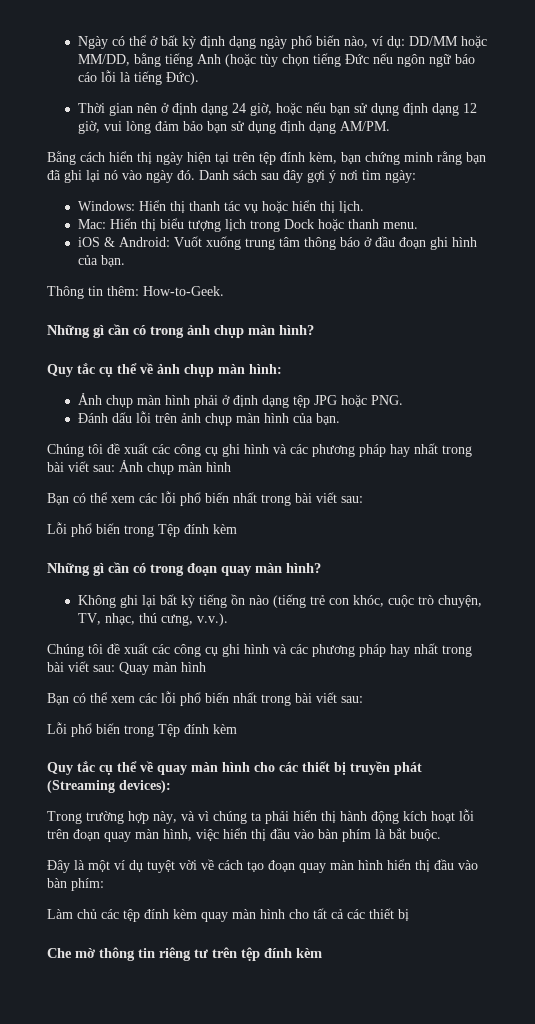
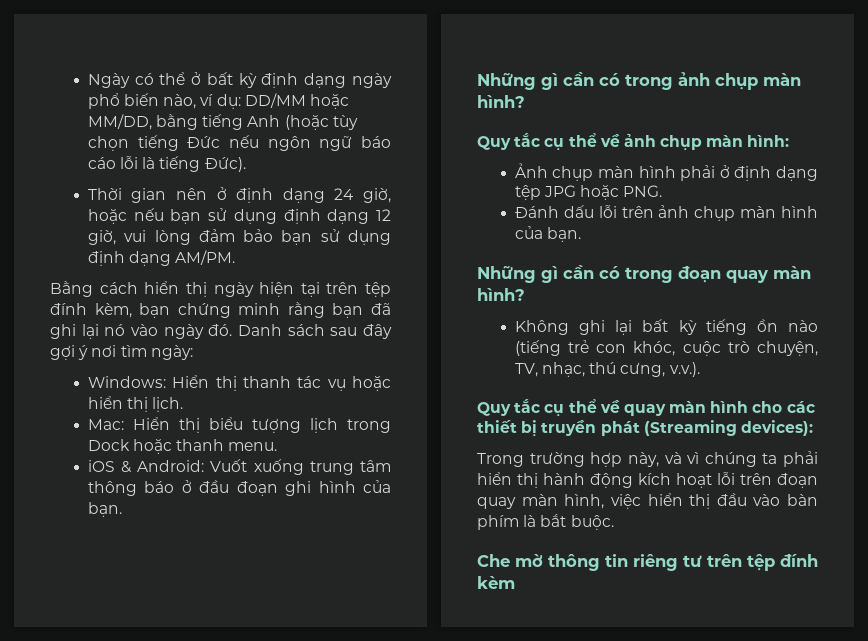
- Thông tin thêm: How-to-Geek.
- Chúng tôi đề xuất các công cụ ghi hình và các phương pháp hay nhất trong bài viết sau: Ảnh chụp màn hình
- Bạn có thể xem các lỗi phổ biến nhất trong bài viết sau:
- Lỗi phổ biến trong Tệp đính kèm
- Chúng tôi đề xuất các công cụ ghi hình và các phương pháp hay nhất trong bài viết sau: Quay màn hình
- Bạn có thể xem các lỗi phổ biến nhất trong bài viết sau:
- Lỗi phổ biến trong Tệp đính kèm
- Đây là một ví dụ tuyệt vời về cách tạo đoạn quay màn hình hiển thị đầu vào bàn phím:
- Làm chủ các tệp đính kèm quay màn hình cho tất cả các thiết bị

